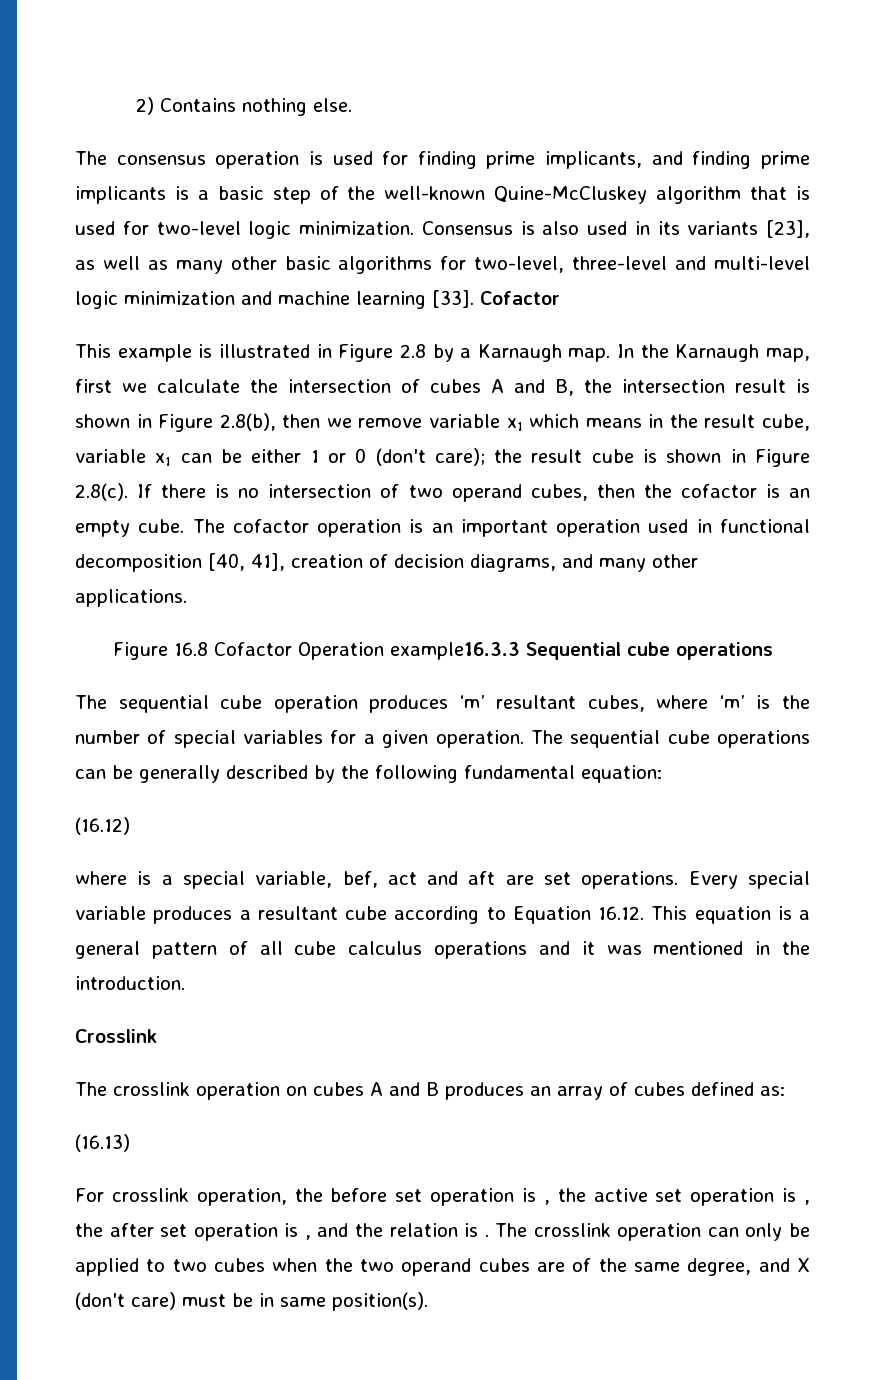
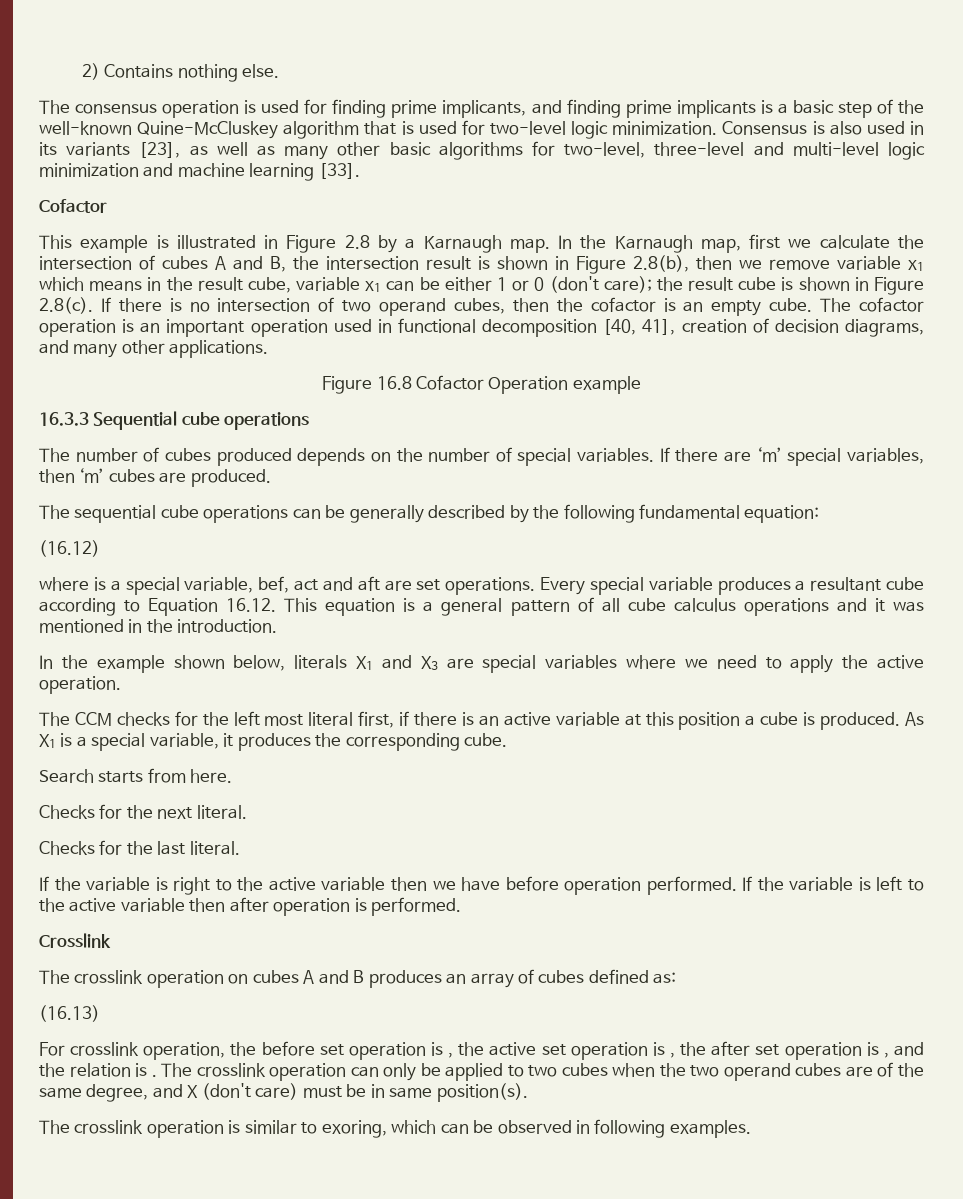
- Consensus is also used in its variants [23], as well as many other basic algorithms for two-level, three-level and multi-level logic minimization and machine learning [33]. Cofactor
+ Consensus is also used in its variants [23], as well as many other basic algorithms for two-level, three-level and multi-level logic minimization and machine learning [33].
+ Cofactor
- Figure 16.8 Cofactor Operation example16.3.3 Sequential cube operations
+ Figure 16.8 Cofactor Operation example
+ 16.3.3 Sequential cube operations
- The sequential cube operation produces ‘m’ resultant cubes, where ‘m’ is the number of special variables for a given operation. The sequential cube operations can be generally described by the following fundamental equation:
+ The number of cubes produced depends on the number of special variables. If there are ‘m’ special variables, then ‘m’ cubes are produced.
+ The sequential cube operations can be generally described by the following fundamental equation:
+ In the example shown below, literals X1 and X3 are special variables where we need to apply the active operation.
+ The CCM checks for the left most literal first, if there is an active variable at this position a cube is produced. As X1 is a special variable, it produces the corresponding cube.
+ Search starts from here.
+ Checks for the next literal.
+ Checks for the last literal.
+ If the variable is right to the active variable then we have before operation performed. If the variable is left to the active variable then after operation is performed.
+ The crosslink operation is similar to exoring, which can be observed in following examples.

